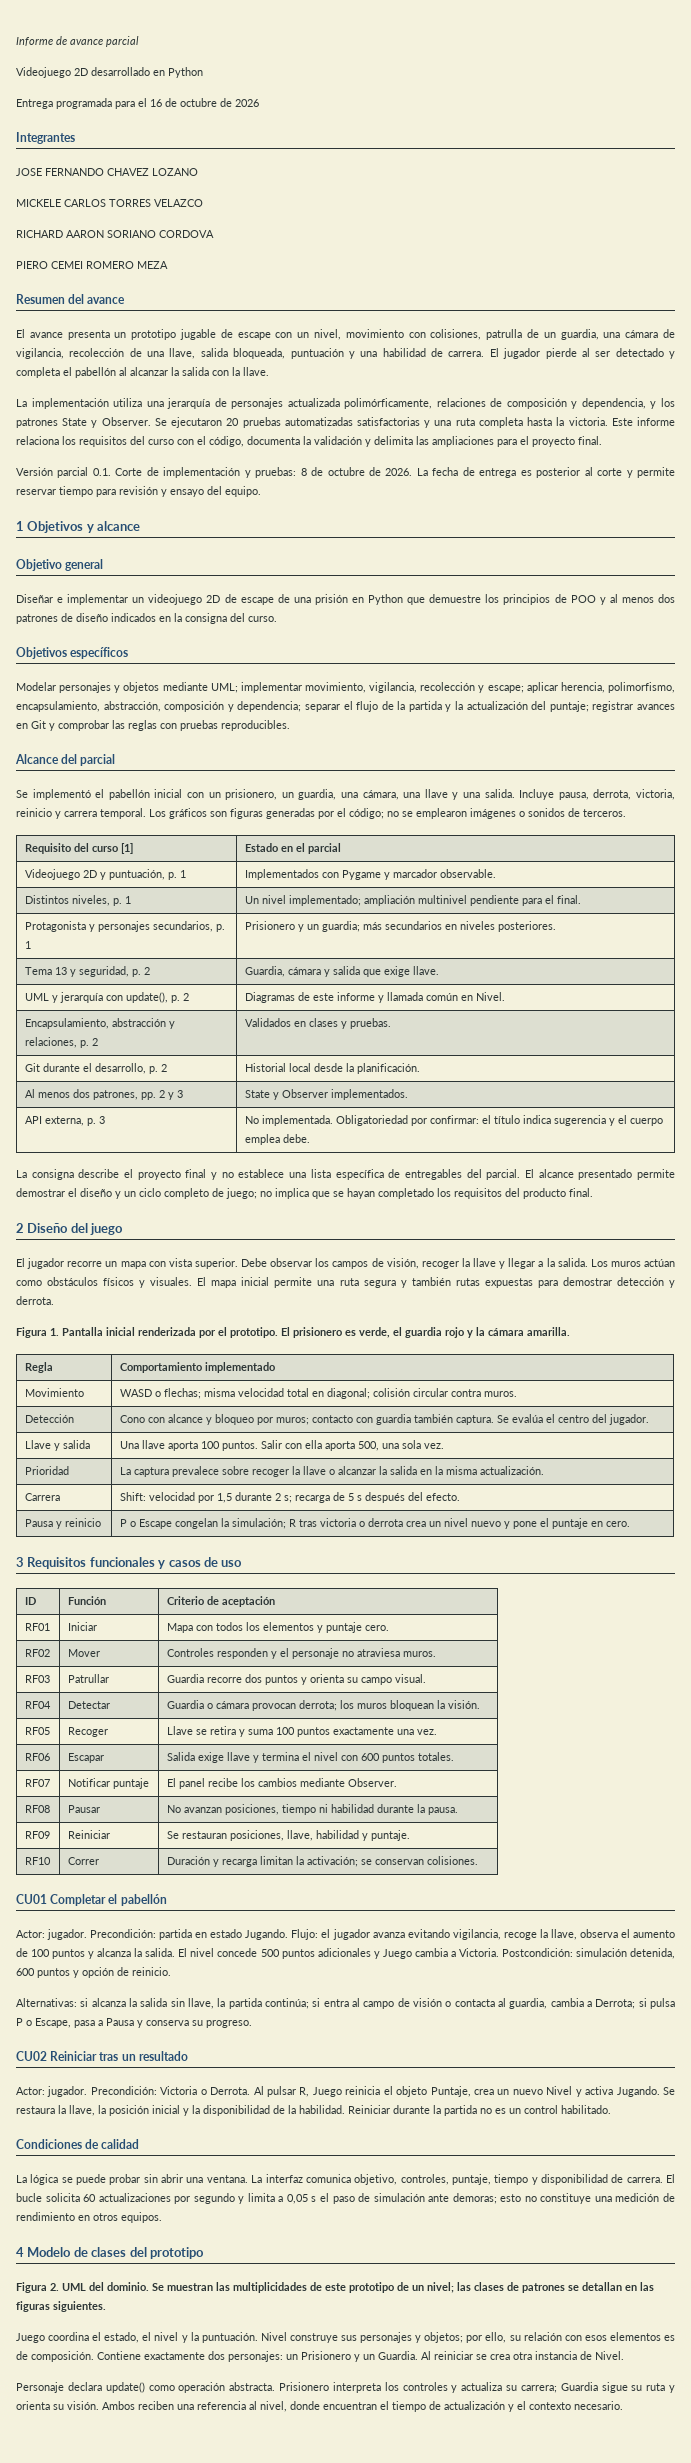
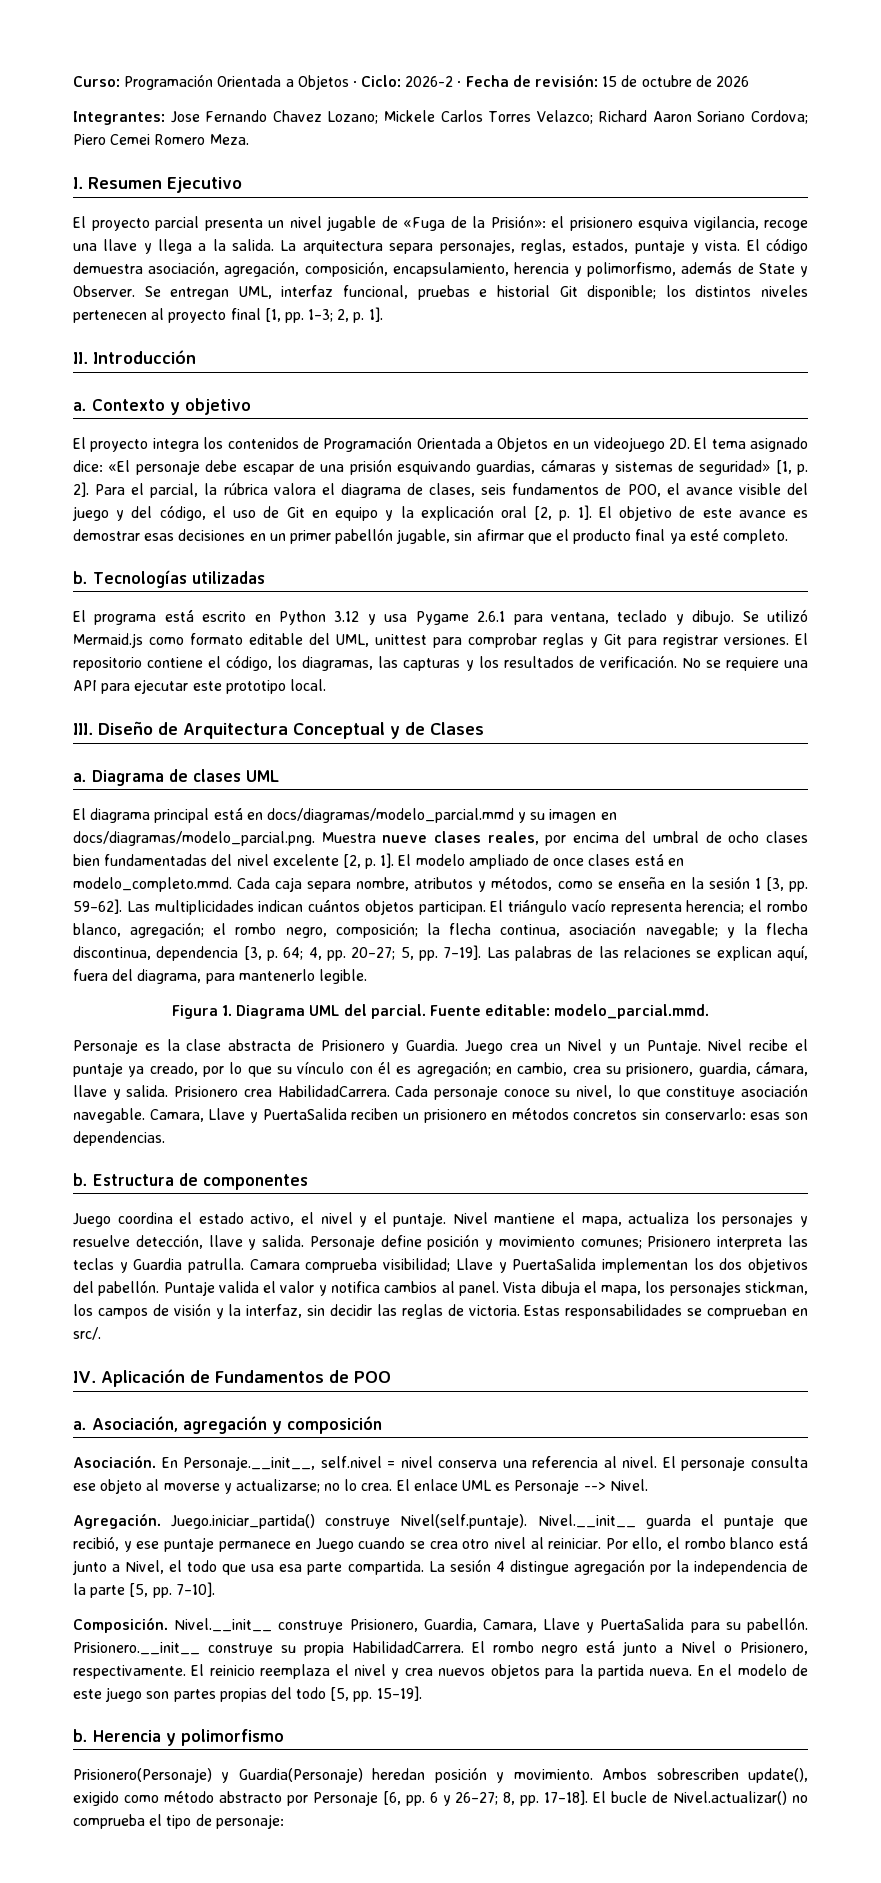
- Informe de avance parcial
- Videojuego 2D desarrollado en Python
- Entrega programada para el 16 de octubre de 2026
- Integrantes
- JOSE FERNANDO CHAVEZ LOZANO
- MICKELE CARLOS TORRES VELAZCO
- RICHARD AARON SORIANO CORDOVA
- PIERO CEMEI ROMERO MEZA
- Resumen del avance
- El avance presenta un prototipo jugable de escape con un nivel, movimiento con colisiones, patrulla de un guardia, una cámara de vigilancia, recolección de una llave, salida bloqueada, puntuación y una habilidad de carrera. El jugador pierde al ser detectado y completa el pabellón al alcanzar la salida con la llave.
- La implementación utiliza una jerarquía de personajes actualizada polimórficamente, relaciones de composición y dependencia, y los patrones State y Observer. Se ejecutaron 20 pruebas automatizadas satisfactorias y una ruta completa hasta la victoria. Este informe relaciona los requisitos del curso con el código, documenta la validación y delimita las ampliaciones para el proyecto final.
- Versión parcial 0.1. Corte de implementación y pruebas: 8 de octubre de 2026. La fecha de entrega es posterior al corte y permite reservar tiempo para revisión y ensayo del equipo.
- 1 Objetivos y alcance
- Objetivo general
- Diseñar e implementar un videojuego 2D de escape de una prisión en Python que demuestre los principios de POO y al menos dos patrones de diseño indicados en la consigna del curso.
- Objetivos específicos
- Modelar personajes y objetos mediante UML; implementar movimiento, vigilancia, recolección y escape; aplicar herencia, polimorfismo, encapsulamiento, abstracción, composición y dependencia; separar el flujo de la partida y la actualización del puntaje; registrar avances en Git y comprobar las reglas con pruebas reproducibles.
- Alcance del parcial
- Se implementó el pabellón inicial con un prisionero, un guardia, una cámara, una llave y una salida. Incluye pausa, derrota, victoria, reinicio y carrera temporal. Los gráficos son figuras generadas por el código; no se emplearon imágenes o sonidos de terceros.
- Requisito del curso [1] | Estado en el parcial
- Videojuego 2D y puntuación, p. 1 | Implementados con Pygame y marcador observable.
- Distintos niveles, p. 1 | Un nivel implementado; ampliación multinivel pendiente para el final.
- Protagonista y personajes secundarios, p. 1 | Prisionero y un guardia; más secundarios en niveles posteriores.
- Tema 13 y seguridad, p. 2 | Guardia, cámara y salida que exige llave.
- UML y jerarquía con update(), p. 2 | Diagramas de este informe y llamada común en Nivel.
- Encapsulamiento, abstracción y relaciones, p. 2 | Validados en clases y pruebas.
- Git durante el desarrollo, p. 2 | Historial local desde la planificación.
- Al menos dos patrones, pp. 2 y 3 | State y Observer implementados.
- API externa, p. 3 | No implementada. Obligatoriedad por confirmar: el título indica sugerencia y el cuerpo emplea debe.
- La consigna describe el proyecto final y no establece una lista específica de entregables del parcial. El alcance presentado permite demostrar el diseño y un ciclo completo de juego; no implica que se hayan completado los requisitos del producto final.
- 2 Diseño del juego
- El jugador recorre un mapa con vista superior. Debe observar los campos de visión, recoger la llave y llegar a la salida. Los muros actúan como obstáculos físicos y visuales. El mapa inicial permite una ruta segura y también rutas expuestas para demostrar detección y derrota.
- Figura 1. Pantalla inicial renderizada por el prototipo. El prisionero es verde, el guardia rojo y la cámara amarilla.
- Regla | Comportamiento implementado
- Movimiento | WASD o flechas; misma velocidad total en diagonal; colisión circular contra muros.
- Detección | Cono con alcance y bloqueo por muros; contacto con guardia también captura. Se evalúa el centro del jugador.
- Llave y salida | Una llave aporta 100 puntos. Salir con ella aporta 500, una sola vez.
- Prioridad | La captura prevalece sobre recoger la llave o alcanzar la salida en la misma actualización.
- Carrera | Shift: velocidad por 1,5 durante 2 s; recarga de 5 s después del efecto.
- Pausa y reinicio | P o Escape congelan la simulación; R tras victoria o derrota crea un nivel nuevo y pone el puntaje en cero.
- 3 Requisitos funcionales y casos de uso
- ID | Función | Criterio de aceptación
- RF01 | Iniciar | Mapa con todos los elementos y puntaje cero.
- RF02 | Mover | Controles responden y el personaje no atraviesa muros.
- RF03 | Patrullar | Guardia recorre dos puntos y orienta su campo visual.
- RF04 | Detectar | Guardia o cámara provocan derrota; los muros bloquean la visión.
- RF05 | Recoger | Llave se retira y suma 100 puntos exactamente una vez.
- RF06 | Escapar | Salida exige llave y termina el nivel con 600 puntos totales.
- RF07 | Notificar puntaje | El panel recibe los cambios mediante Observer.
- RF08 | Pausar | No avanzan posiciones, tiempo ni habilidad durante la pausa.
- RF09 | Reiniciar | Se restauran posiciones, llave, habilidad y puntaje.
- RF10 | Correr | Duración y recarga limitan la activación; se conservan colisiones.
- CU01 Completar el pabellón
- Actor: jugador. Precondición: partida en estado Jugando. Flujo: el jugador avanza evitando vigilancia, recoge la llave, observa el aumento de 100 puntos y alcanza la salida. El nivel concede 500 puntos adicionales y Juego cambia a Victoria. Postcondición: simulación detenida, 600 puntos y opción de reinicio.
- Alternativas: si alcanza la salida sin llave, la partida continúa; si entra al campo de visión o contacta al guardia, cambia a Derrota; si pulsa P o Escape, pasa a Pausa y conserva su progreso.
- CU02 Reiniciar tras un resultado
- Actor: jugador. Precondición: Victoria o Derrota. Al pulsar R, Juego reinicia el objeto Puntaje, crea un nuevo Nivel y activa Jugando. Se restaura la llave, la posición inicial y la disponibilidad de la habilidad. Reiniciar durante la partida no es un control habilitado.
- Condiciones de calidad
- La lógica se puede probar sin abrir una ventana. La interfaz comunica objetivo, controles, puntaje, tiempo y disponibilidad de carrera. El bucle solicita 60 actualizaciones por segundo y limita a 0,05 s el paso de simulación ante demoras; esto no constituye una medición de rendimiento en otros equipos.
- 4 Modelo de clases del prototipo
- Figura 2. UML del dominio. Se muestran las multiplicidades de este prototipo de un nivel; las clases de patrones se detallan en las figuras siguientes.
+ Curso: Programación Orientada a Objetos · Ciclo: 2026-2 · Fecha de revisión: 15 de octubre de 2026
+ Integrantes: Jose Fernando Chavez Lozano; Mickele Carlos Torres Velazco; Richard Aaron Soriano Cordova; Piero Cemei Romero Meza.
+ I. Resumen Ejecutivo
+ El proyecto parcial presenta un nivel jugable de «Fuga de la Prisión»: el prisionero esquiva vigilancia, recoge una llave y llega a la salida. La arquitectura separa personajes, reglas, estados, puntaje y vista. El código demuestra asociación, agregación, composición, encapsulamiento, herencia y polimorfismo, además de State y Observer. Se entregan UML, interfaz funcional, pruebas e historial Git disponible; los distintos niveles pertenecen al proyecto final [1, pp. 1–3; 2, p. 1].
+ II. Introducción
+ a. Contexto y objetivo
+ El proyecto integra los contenidos de Programación Orientada a Objetos en un videojuego 2D. El tema asignado dice: «El personaje debe escapar de una prisión esquivando guardias, cámaras y sistemas de seguridad» [1, p. 2]. Para el parcial, la rúbrica valora el diagrama de clases, seis fundamentos de POO, el avance visible del juego y del código, el uso de Git en equipo y la explicación oral [2, p. 1]. El objetivo de este avance es demostrar esas decisiones en un primer pabellón jugable, sin afirmar que el producto final ya esté completo.
+ b. Tecnologías utilizadas
+ El programa está escrito en Python 3.12 y usa Pygame 2.6.1 para ventana, teclado y dibujo. Se utilizó Mermaid.js como formato editable del UML, unittest para comprobar reglas y Git para registrar versiones. El repositorio contiene el código, los diagramas, las capturas y los resultados de verificación. No se requiere una API para ejecutar este prototipo local.
+ III. Diseño de Arquitectura Conceptual y de Clases
+ a. Diagrama de clases UML
+ El diagrama principal está en docs/diagramas/modelo_parcial.mmd y su imagen en docs/diagramas/modelo_parcial.png. Muestra nueve clases reales, por encima del umbral de ocho clases bien fundamentadas del nivel excelente [2, p. 1]. El modelo ampliado de once clases está en modelo_completo.mmd. Cada caja separa nombre, atributos y métodos, como se enseña en la sesión 1 [3, pp. 59–62]. Las multiplicidades indican cuántos objetos participan. El triángulo vacío representa herencia; el rombo blanco, agregación; el rombo negro, composición; la flecha continua, asociación navegable; y la flecha discontinua, dependencia [3, p. 64; 4, pp. 20–27; 5, pp. 7–19]. Las palabras de las relaciones se explican aquí, fuera del diagrama, para mantenerlo legible.
+ Figura 1. Diagrama UML del parcial. Fuente editable: modelo_parcial.mmd.
+ Personaje es la clase abstracta de Prisionero y Guardia. Juego crea un Nivel y un Puntaje. Nivel recibe el puntaje ya creado, por lo que su vínculo con él es agregación; en cambio, crea su prisionero, guardia, cámara, llave y salida. Prisionero crea HabilidadCarrera. Cada personaje conoce su nivel, lo que constituye asociación navegable. Camara, Llave y PuertaSalida reciben un prisionero en métodos concretos sin conservarlo: esas son dependencias.
+ b. Estructura de componentes
- Juego coordina el estado, el nivel y la puntuación. Nivel construye sus personajes y objetos; por ello, su relación con esos elementos es de composición. Contiene exactamente dos personajes: un Prisionero y un Guardia. Al reiniciar se crea otra instancia de Nivel.
- Personaje declara update() como operación abstracta. Prisionero interpreta los controles y actualiza su carrera; Guardia sigue su ruta y orienta su visión. Ambos reciben una referencia al nivel, donde encuentran el tiempo de actualización y el contexto necesario.
+ Juego coordina el estado activo, el nivel y el puntaje. Nivel mantiene el mapa, actualiza los personajes y resuelve detección, llave y salida. Personaje define posición y movimiento comunes; Prisionero interpreta las teclas y Guardia patrulla. Camara comprueba visibilidad; Llave y PuertaSalida implementan los dos objetivos del pabellón. Puntaje valida el valor y notifica cambios al panel. Vista dibuja el mapa, los personajes stickman, los campos de visión y la interfaz, sin decidir las reglas de victoria. Estas responsabilidades se comprueban en src/.
+ IV. Aplicación de Fundamentos de POO
+ a. Asociación, agregación y composición
+ Asociación. En Personaje.__init__, self.nivel = nivel conserva una referencia al nivel. El personaje consulta ese objeto al moverse y actualizarse; no lo crea. El enlace UML es Personaje --> Nivel.
+ Agregación. Juego.iniciar_partida() construye Nivel(self.puntaje). Nivel.__init__ guarda el puntaje que recibió, y ese puntaje permanece en Juego cuando se crea otro nivel al reiniciar. Por ello, el rombo blanco está junto a Nivel, el todo que usa esa parte compartida. La sesión 4 distingue agregación por la independencia de la parte [5, pp. 7–10].
+ Composición. Nivel.__init__ construye Prisionero, Guardia, Camara, Llave y PuertaSalida para su pabellón. Prisionero.__init__ construye su propia HabilidadCarrera. El rombo negro está junto a Nivel o Prisionero, respectivamente. El reinicio reemplaza el nivel y crea nuevos objetos para la partida nueva. En el modelo de este juego son partes propias del todo [5, pp. 15–19].
+ b. Herencia y polimorfismo
+ Prisionero(Personaje) y Guardia(Personaje) heredan posición y movimiento. Ambos sobrescriben update(), exigido como método abstracto por Personaje [6, pp. 6 y 26–27; 8, pp. 17–18]. El bucle de Nivel.actualizar() no comprueba el tipo de personaje:

